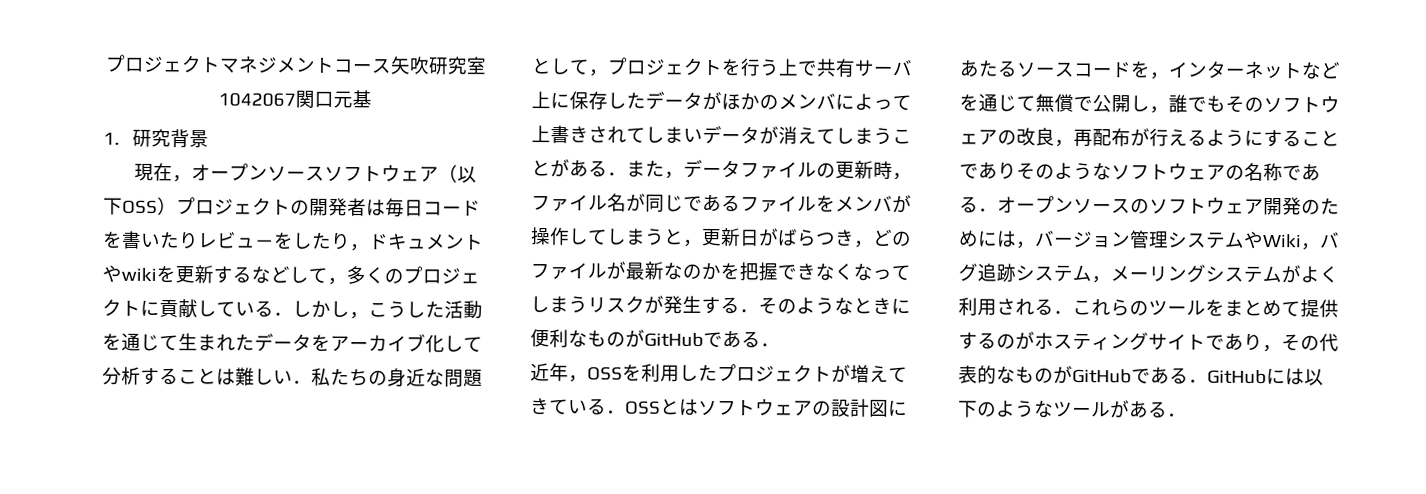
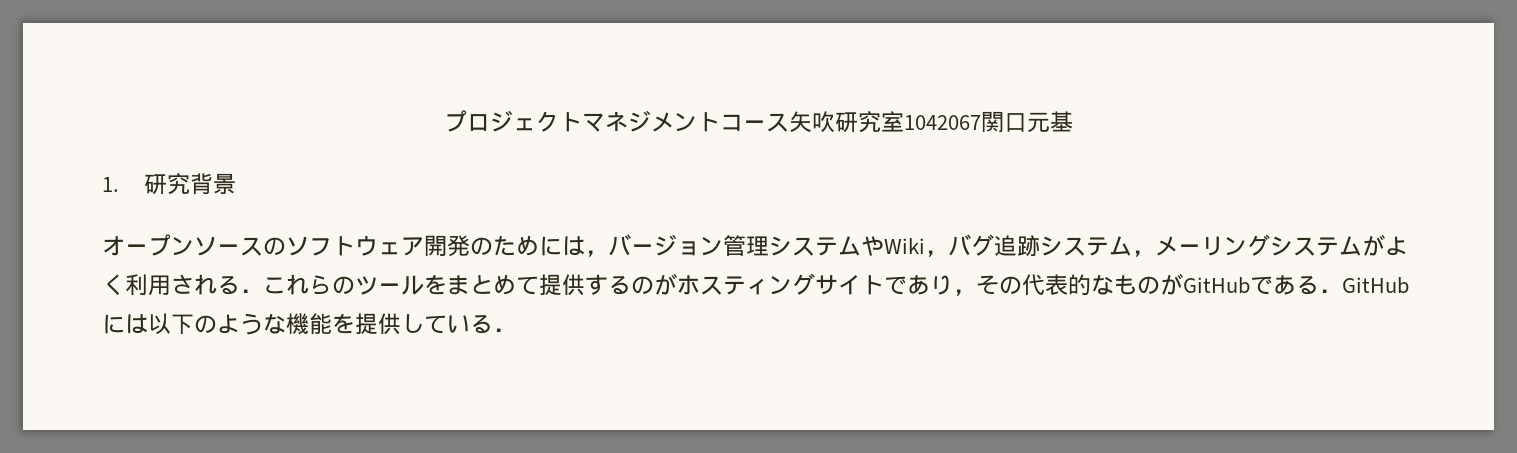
- 現在，オープンソースソフトウェア（以下OSS）プロジェクトの開発者は毎日コードを書いたりレビュ－をしたり，ドキュメントやwikiを更新するなどして，多くのプロジェクトに貢献している．しかし，こうした活動を通じて生まれたデータをアーカイブ化して分析することは難しい．私たちの身近な問題として，プロジェクトを行う上で共有サーバ上に保存したデータがほかのメンバによって上書きされてしまいデータが消えてしまうことがある．また，データファイルの更新時，ファイル名が同じであるファイルをメンバが操作してしまうと，更新日がばらつき，どのファイルが最新なのかを把握できなくなってしまうリスクが発生する．そのようなときに便利なものがGitHubである．
- 近年，OSSを利用したプロジェクトが増えてきている．OSSとはソフトウェアの設計図にあたるソースコードを，インターネットなどを通じて無償で公開し，誰でもそのソフトウェアの改良，再配布が行えるようにすることでありそのようなソフトウェアの名称である．オープンソースのソフトウェア開発のためには，バージョン管理システムやWiki，バグ追跡システム，メーリングシステムがよく利用される．これらのツールをまとめて提供するのがホスティングサイトであり，その代表的なものがGitHubである．GitHubには以下のようなツールがある．
+ オープンソースのソフトウェア開発のためには，バージョン管理システムやWiki，バグ追跡システム，メーリングシステムがよく利用される．これらのツールをまとめて提供するのがホスティングサイトであり，その代表的なものがGitHubである．GitHubには以下のような機能を提供している．

